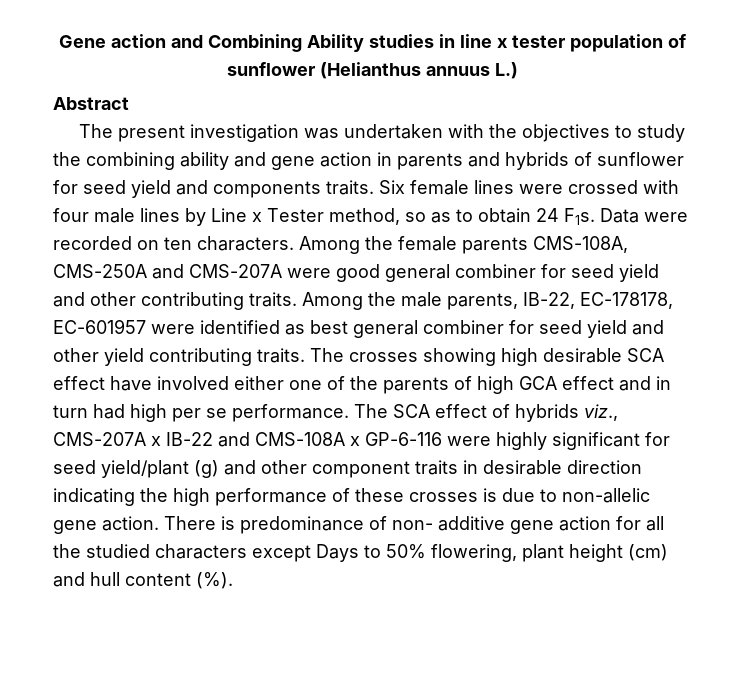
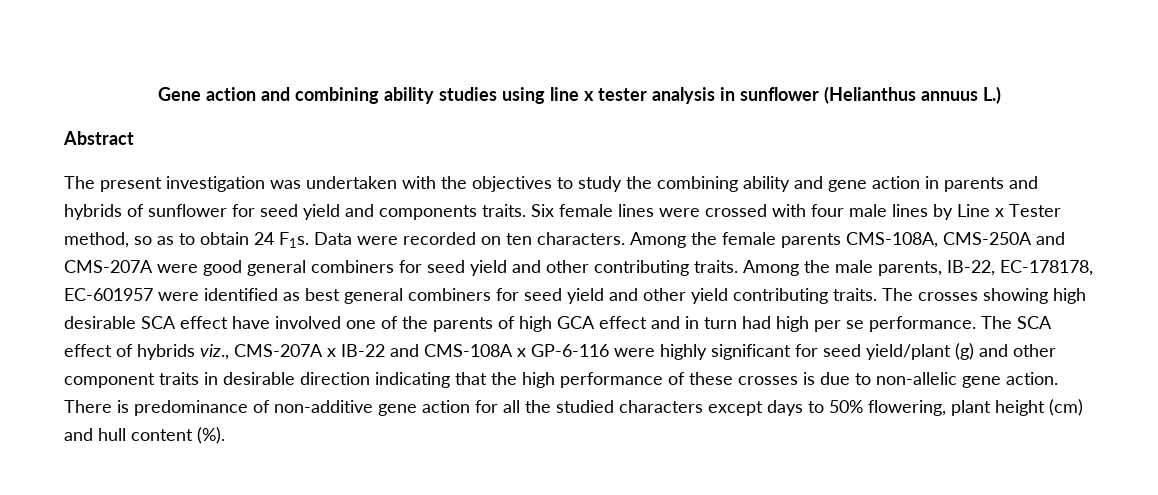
- Gene action and Combining Ability studies in line x tester population of sunflower (Helianthus annuus L.)
+ Gene action and combining ability studies using line x tester analysis in sunflower (Helianthus annuus L.)
- Among the female parents CMS-108A, CMS-250A and CMS-207A were good general combiner for seed yield and other contributing traits.
+ Among the female parents CMS-108A, CMS-250A and CMS-207A were good general combiners for seed yield and other contributing traits.
- Among the male parents, IB-22, EC-178178, EC-601957 were identified as best general combiner for seed yield and other yield contributing traits.
+ Among the male parents, IB-22, EC-178178, EC-601957 were identified as best general combiners for seed yield and other yield contributing traits.
- The crosses showing high desirable SCA effect have involved either one of the parents of high GCA effect and in turn had high per se performance.
+ The crosses showing high desirable SCA effect have involved one of the parents of high GCA effect and in turn had high per se performance.
- The SCA effect of hybrids viz., CMS-207A x IB-22 and CMS-108A x GP-6-116 were highly significant for seed yield/plant (g) and other component traits in desirable direction indicating the high performance of these crosses is due to non-allelic gene action.
+ The SCA effect of hybrids viz., CMS-207A x IB-22 and CMS-108A x GP-6-116 were highly significant for seed yield/plant (g) and other component traits in desirable direction indicating that the high performance of these crosses is due to non-allelic gene action.
- There is predominance of non- additive gene action for all the studied characters except Days to 50% flowering, plant height (cm) and hull content (%).
+ There is predominance of non-additive gene action for all the studied characters except days to 50% flowering, plant height (cm) and hull content (%).

